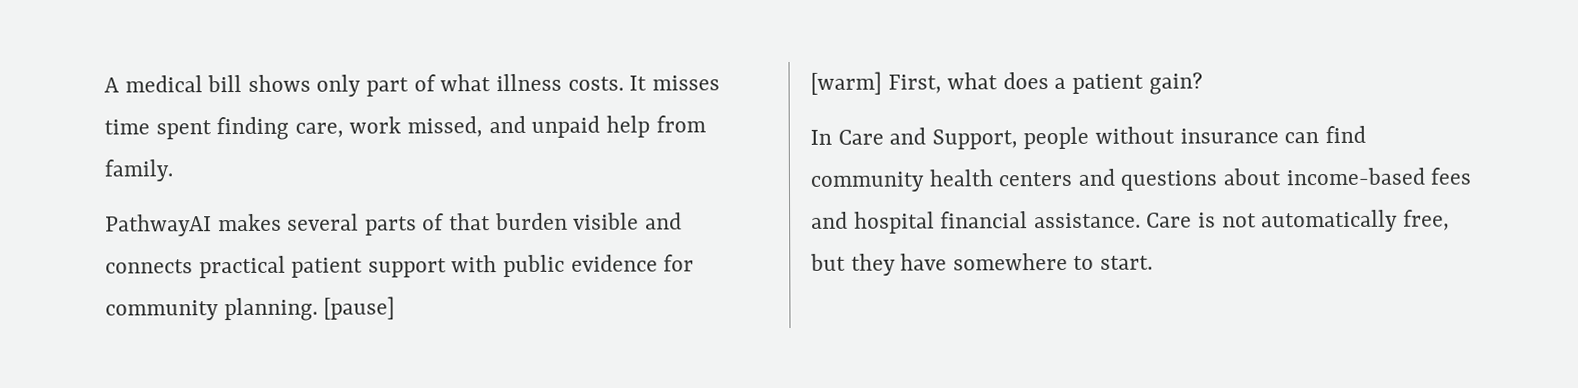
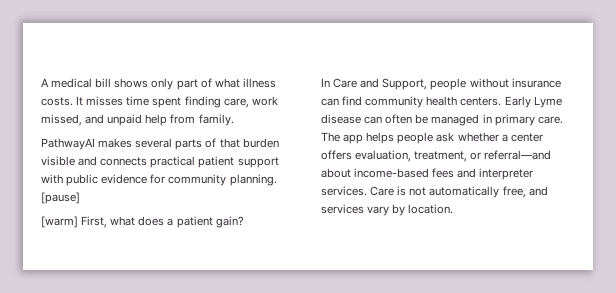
- In Care and Support, people without insurance can find community health centers and questions about income-based fees and hospital financial assistance.
+ In Care and Support, people without insurance can find community health centers. Early Lyme disease can often be managed in primary care. The app helps people ask whether a center offers evaluation, treatment, or referral—and about income-based fees and interpreter services.
- Care is not automatically free, but they have somewhere to start.
+ Care is not automatically free, and services vary by location.

